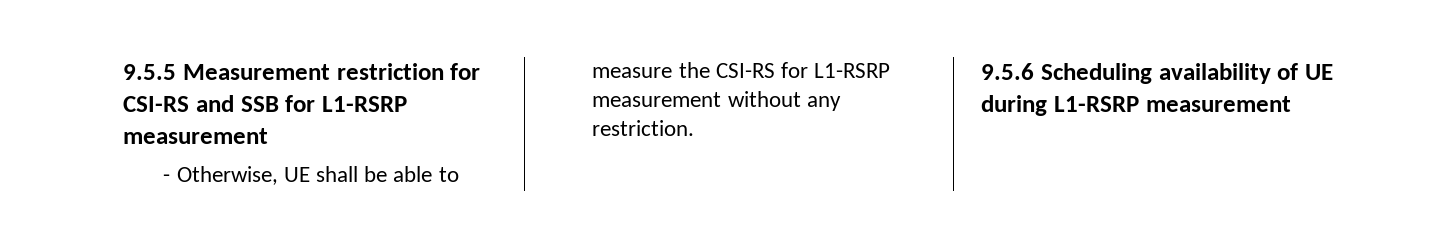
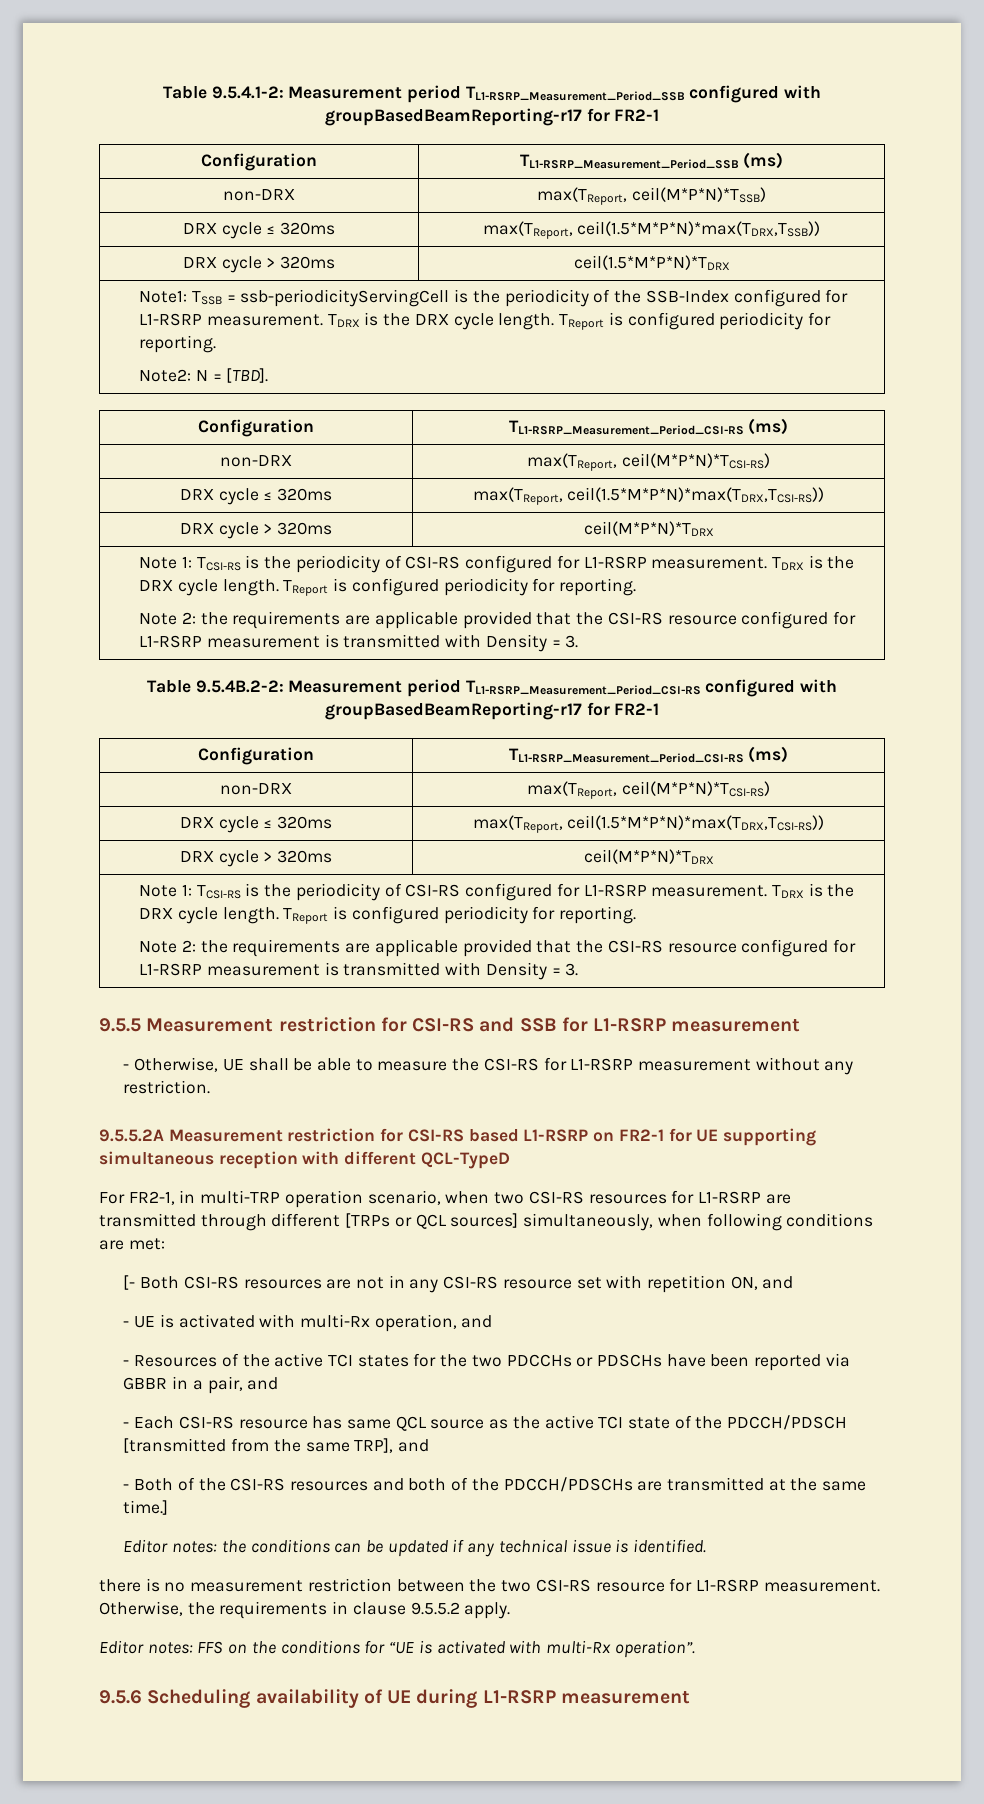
+ Table 9.5.4.1-2: Measurement period TL1-RSRP_Measurement_Period_SSB configured with groupBasedBeamReporting-r17 for FR2-1
+ Configuration | TL1-RSRP_Measurement_Period_SSB (ms)
+ non-DRX | max(TReport, ceil(M*P*N)*TSSB)
+ DRX cycle ≤ 320ms | max(TReport, ceil(1.5*M*P*N)*max(TDRX,TSSB))
+ DRX cycle > 320ms | ceil(1.5*M*P*N)*TDRX
+ Note1: TSSB = ssb-periodicityServingCell is the periodicity of the SSB-Index configured for L1-RSRP measurement. TDRX is the DRX cycle length. TReport is configured periodicity for reporting.
+ Note2: N = [TBD].
+ Configuration | TL1-RSRP_Measurement_Period_CSI-RS (ms)
+ non-DRX | max(TReport, ceil(M*P*N)*TCSI-RS)
+ DRX cycle ≤ 320ms | max(TReport, ceil(1.5*M*P*N)*max(TDRX,TCSI-RS))
+ DRX cycle > 320ms | ceil(M*P*N)*TDRX
+ Note 1: TCSI-RS is the periodicity of CSI-RS configured for L1-RSRP measurement. TDRX is the DRX cycle length. TReport is configured periodicity for reporting.
+ Note 2: the requirements are applicable provided that the CSI-RS resource configured for L1-RSRP measurement is transmitted with Density = 3.
+ Table 9.5.4B.2-2: Measurement period TL1-RSRP_Measurement_Period_CSI-RS configured with groupBasedBeamReporting-r17 for FR2-1
+ Configuration | TL1-RSRP_Measurement_Period_CSI-RS (ms)
+ non-DRX | max(TReport, ceil(M*P*N)*TCSI-RS)
+ DRX cycle ≤ 320ms | max(TReport, ceil(1.5*M*P*N)*max(TDRX,TCSI-RS))
+ DRX cycle > 320ms | ceil(M*P*N)*TDRX
+ Note 1: TCSI-RS is the periodicity of CSI-RS configured for L1-RSRP measurement. TDRX is the DRX cycle length. TReport is configured periodicity for reporting.
+ Note 2: the requirements are applicable provided that the CSI-RS resource configured for L1-RSRP measurement is transmitted with Density = 3.
+ 9.5.5.2A Measurement restriction for CSI-RS based L1-RSRP on FR2-1 for UE supporting simultaneous reception with different QCL-TypeD
+ For FR2-1, in multi-TRP operation scenario, when two CSI-RS resources for L1-RSRP are transmitted through different [TRPs or QCL sources] simultaneously, when following conditions are met:
+ [- Both CSI-RS resources are not in any CSI-RS resource set with repetition ON, and
+ - UE is activated with multi-Rx operation, and
+ - Resources of the active TCI states for the two PDCCHs or PDSCHs have been reported via GBBR in a pair, and
+ - Each CSI-RS resource has same QCL source as the active TCI state of the PDCCH/PDSCH [transmitted from the same TRP], and
+ - Both of the CSI-RS resources and both of the PDCCH/PDSCHs are transmitted at the same time.]
+ Editor notes: the conditions can be updated if any technical issue is identified.
+ there is no measurement restriction between the two CSI-RS resource for L1-RSRP measurement. Otherwise, the requirements in clause 9.5.5.2 apply.
+ Editor notes: FFS on the conditions for “UE is activated with multi-Rx operation”.

